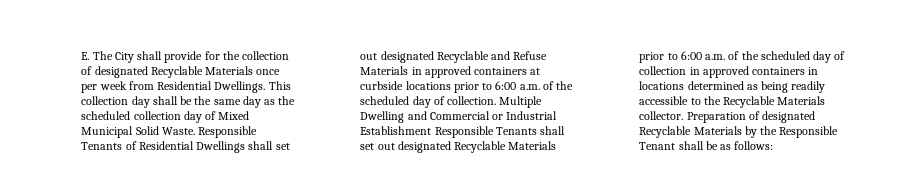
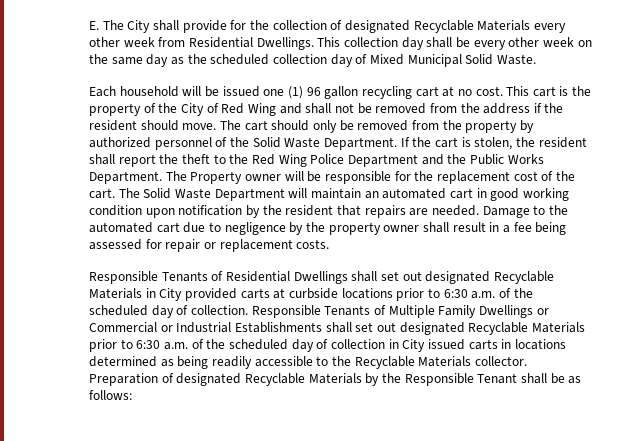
- E. The City shall provide for the collection of designated Recyclable Materials once per week from Residential Dwellings.
+ E. The City shall provide for the collection of designated Recyclable Materials every other week from Residential Dwellings.
- This collection day shall be the same day as the scheduled collection day of Mixed Municipal Solid Waste. Responsible Tenants of Residential Dwellings shall set out designated Recyclable and Refuse Materials in approved containers at curbside locations prior to 6:00 a.m. of the scheduled day of collection.
+ This collection day shall be every other week on the same day as the scheduled collection day of Mixed Municipal Solid Waste.
+ Each household will be issued one (1) 96 gallon recycling cart at no cost. This cart is the property of the City of Red Wing and shall not be removed from the address if the resident should move. The cart should only be removed from the property by authorized personnel of the Solid Waste Department. If the cart is stolen, the resident shall report the theft to the Red Wing Police Department and the Public Works Department. The Property owner will be responsible for the replacement cost of the cart. The Solid Waste Department will maintain an automated cart in good working condition upon notification by the resident that repairs are needed. Damage to the automated cart due to negligence by the property owner shall result in a fee being assessed for repair or replacement costs.
+ Responsible Tenants of Residential Dwellings shall set out designated Recyclable Materials in City provided carts at curbside locations prior to 6:30 a.m. of the scheduled day of collection.
- Multiple Dwelling and Commercial or Industrial Establishment Responsible Tenants shall set out designated Recyclable Materials prior to 6:00 a.m. of the scheduled day of collection in approved containers in locations determined as being readily accessible to the Recyclable Materials collector.
+ Responsible Tenants of Multiple Family Dwellings or Commercial or Industrial Establishments shall set out designated Recyclable Materials prior to 6:30 a.m. of the scheduled day of collection in City issued carts in locations determined as being readily accessible to the Recyclable Materials collector.

